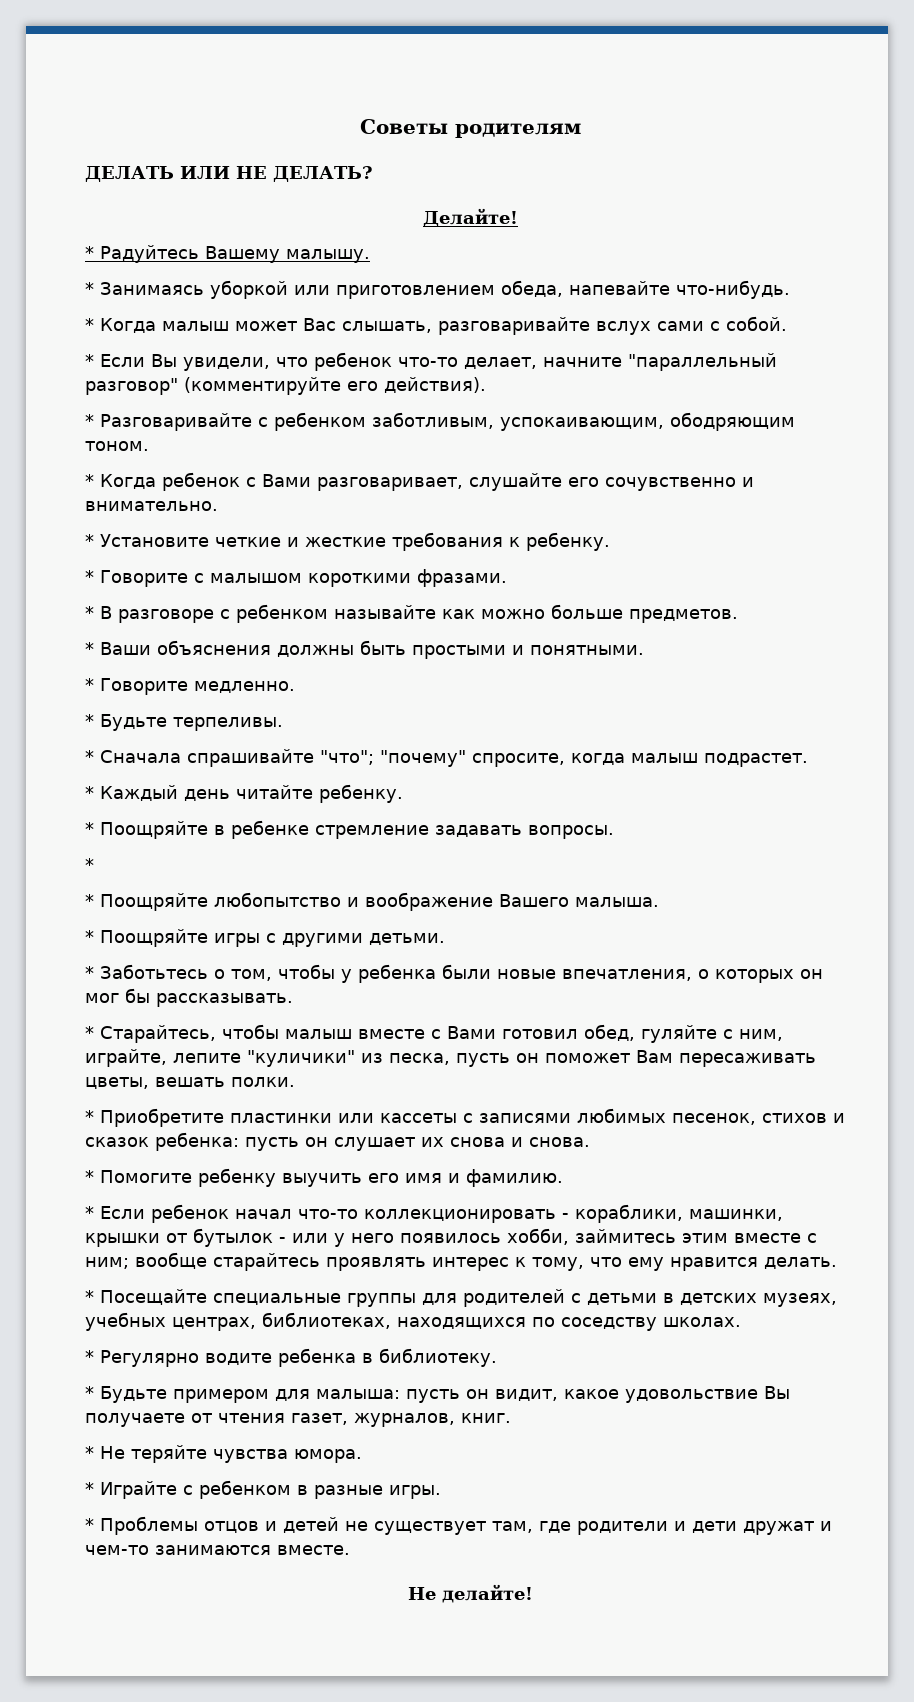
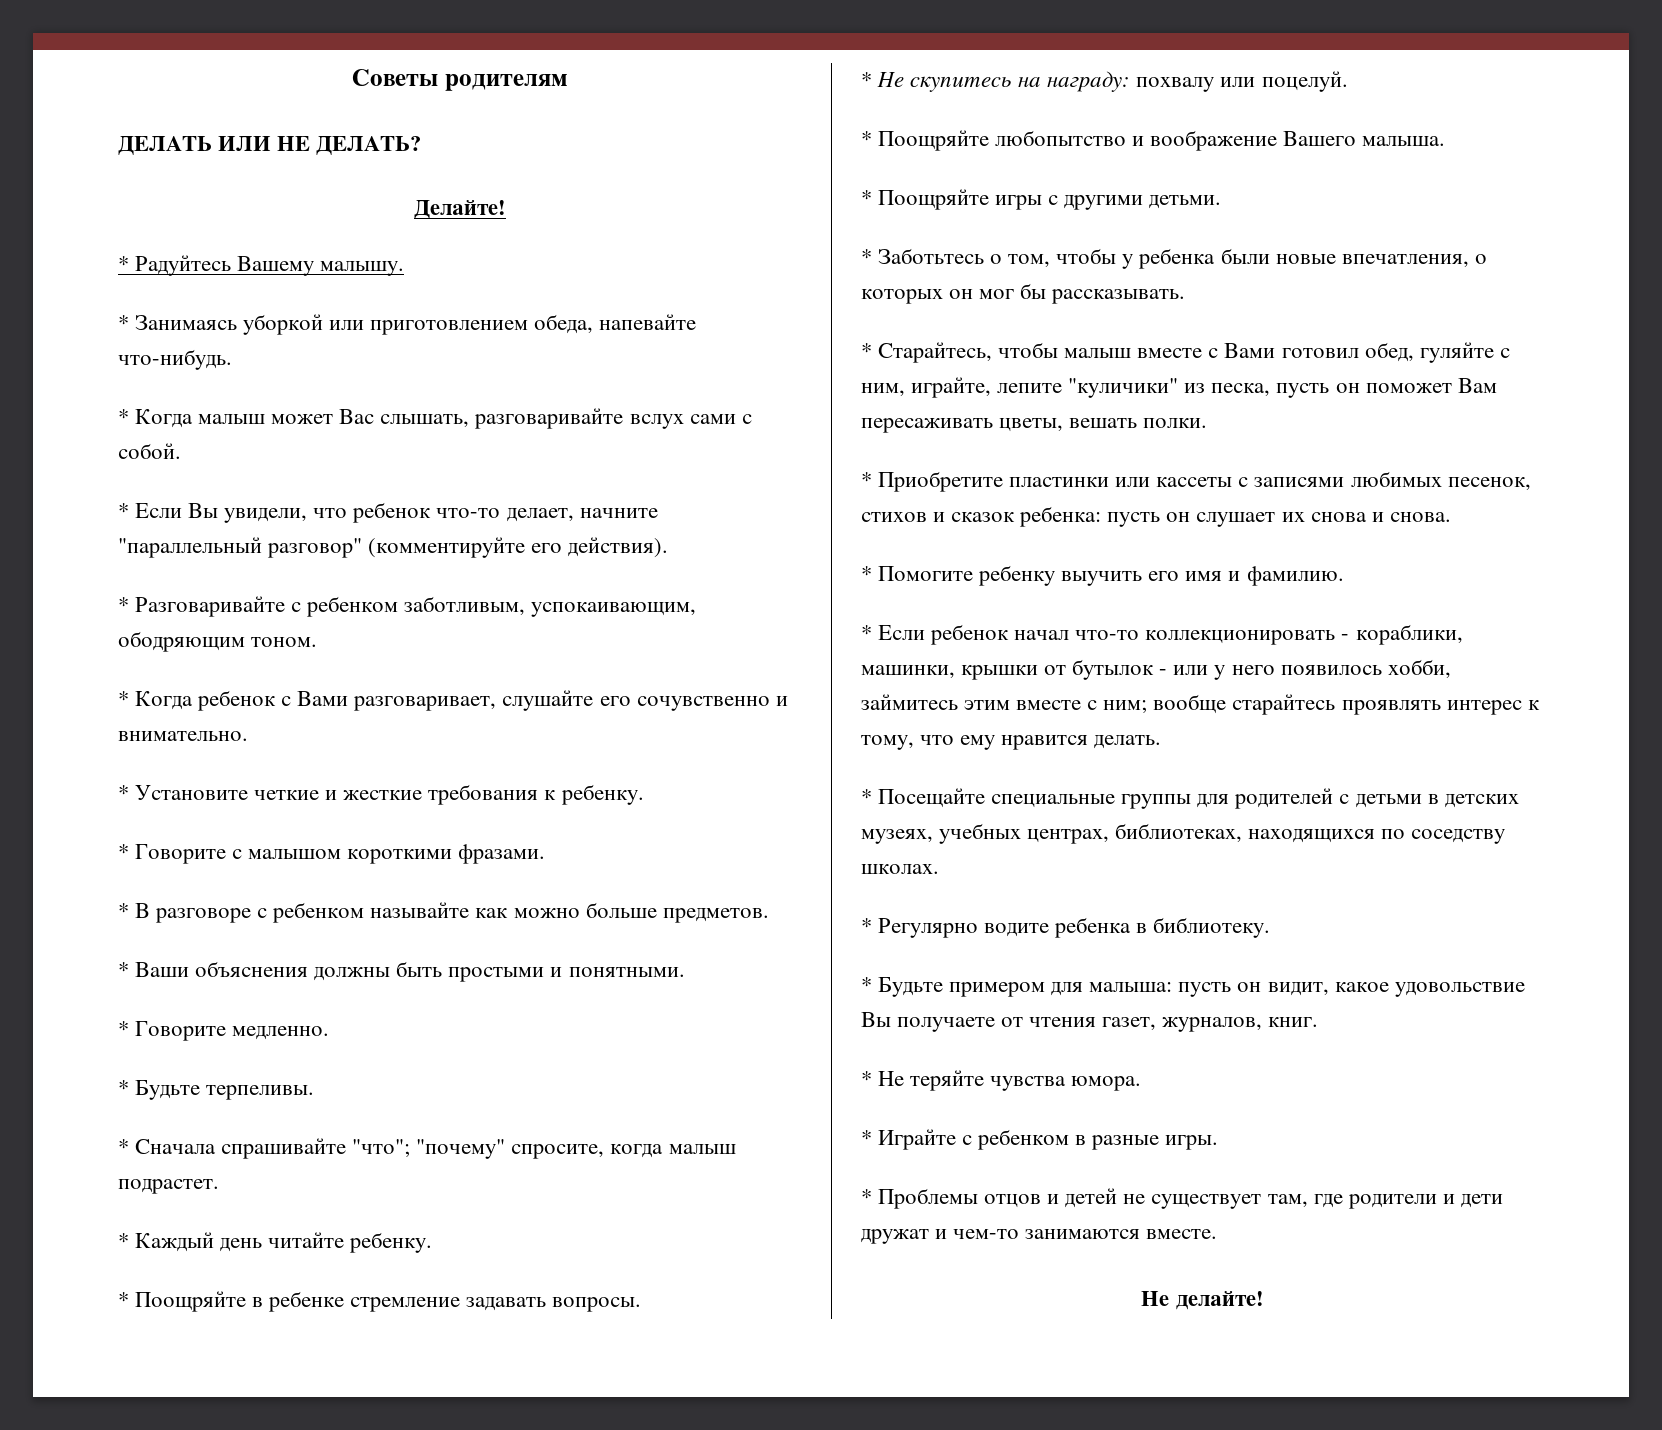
  * Поощряйте в ребенке стремление задавать вопросы.
- *
+ * Не скупитесь на награду: похвалу или поцелуй.

